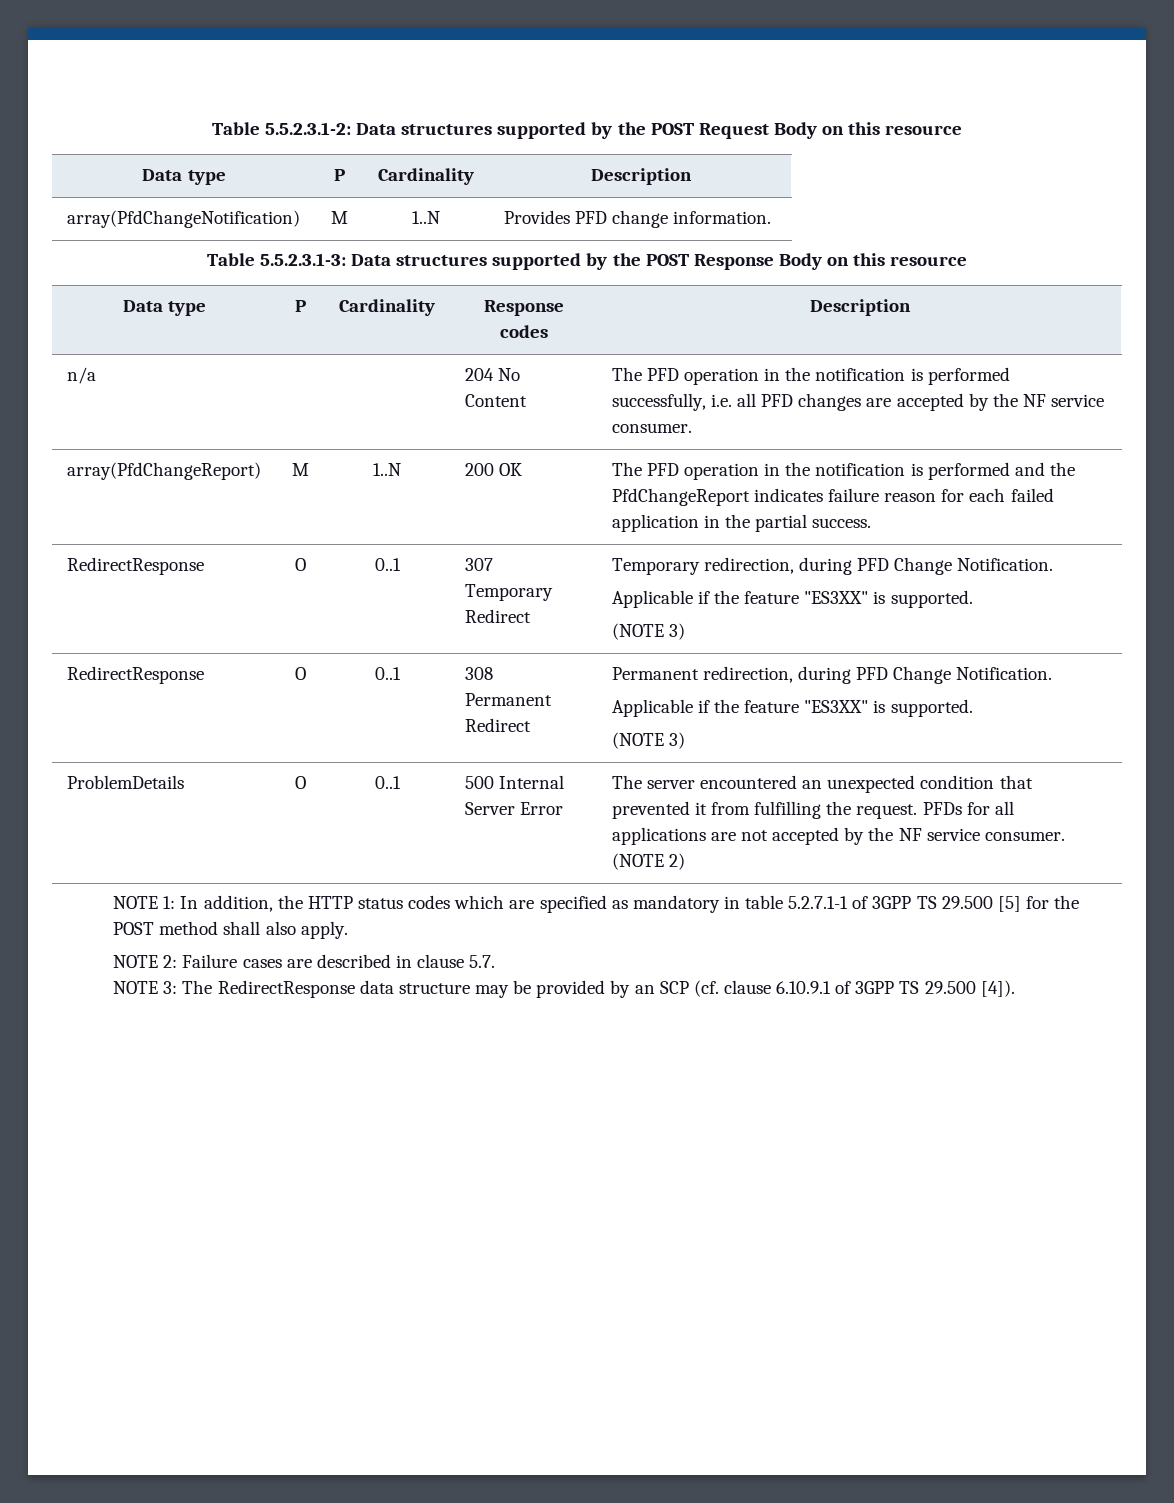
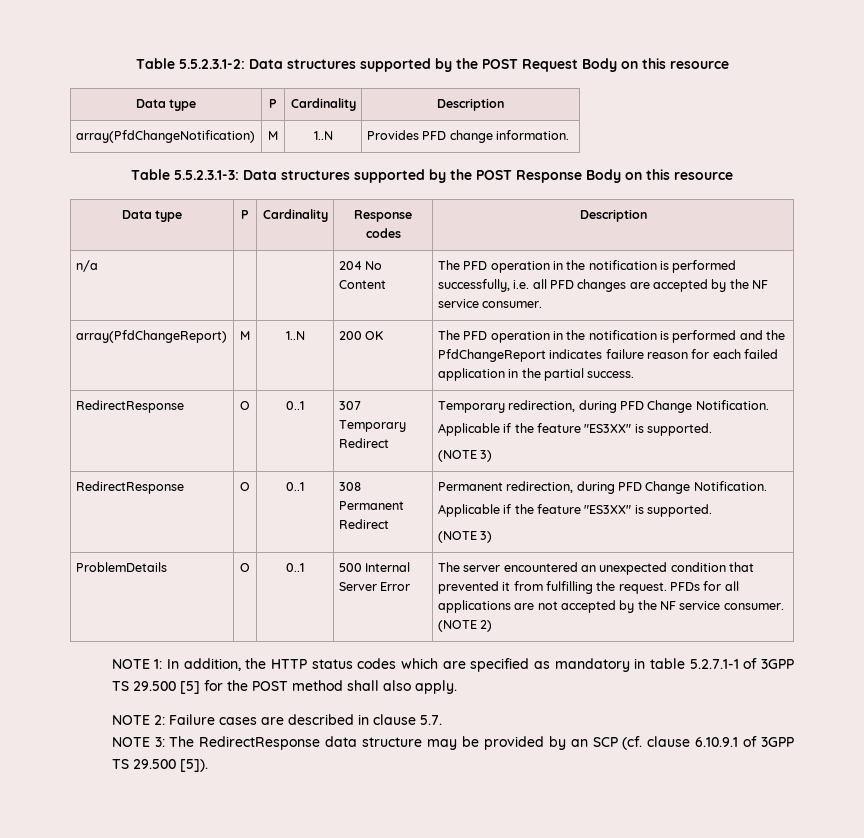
- NOTE 3: The RedirectResponse data structure may be provided by an SCP (cf. clause 6.10.9.1 of 3GPP TS 29.500 [4]).
+ NOTE 3: The RedirectResponse data structure may be provided by an SCP (cf. clause 6.10.9.1 of 3GPP TS 29.500 [5]).

